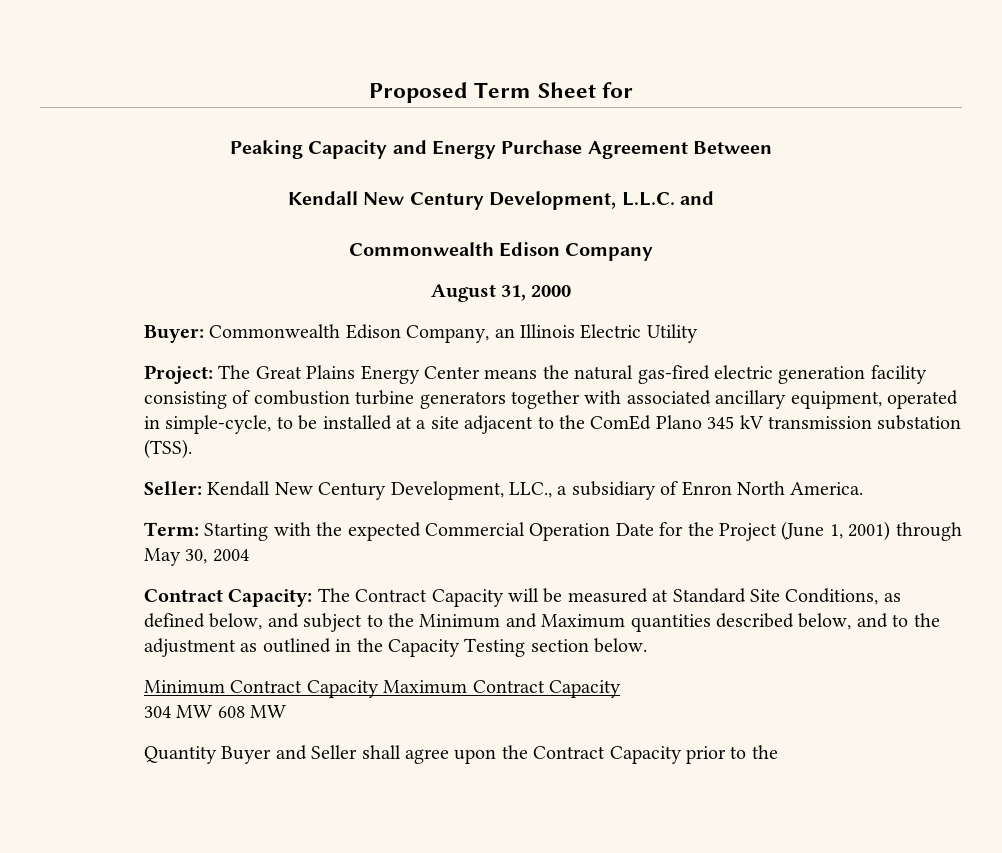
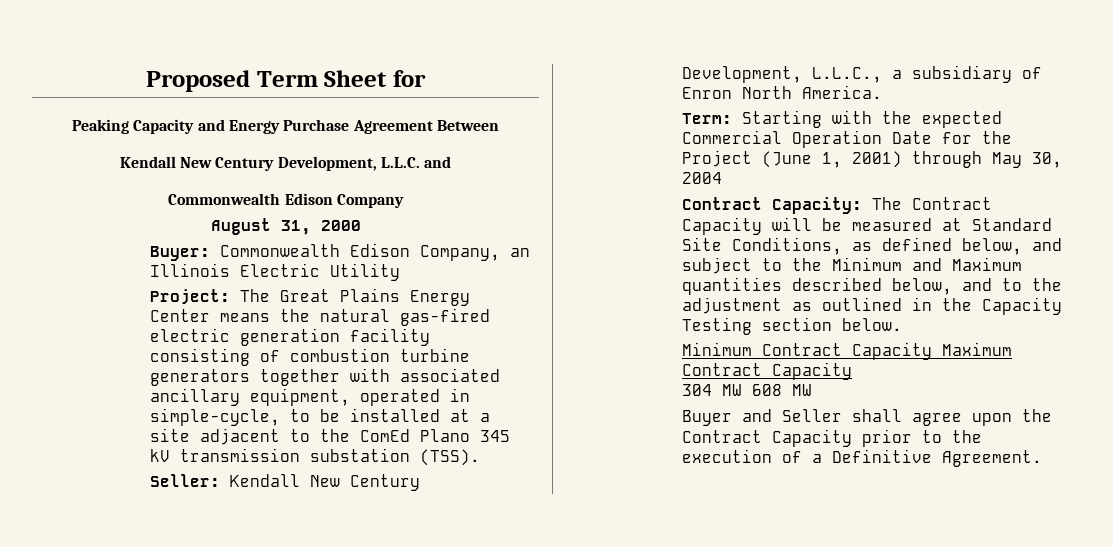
- Seller: Kendall New Century Development, LLC., a subsidiary of Enron North America.
+ Seller: Kendall New Century Development, L.L.C., a subsidiary of Enron North America.
- Quantity Buyer and Seller shall agree upon the Contract Capacity prior to the
+ Buyer and Seller shall agree upon the Contract Capacity prior to the execution of a Definitive Agreement.

